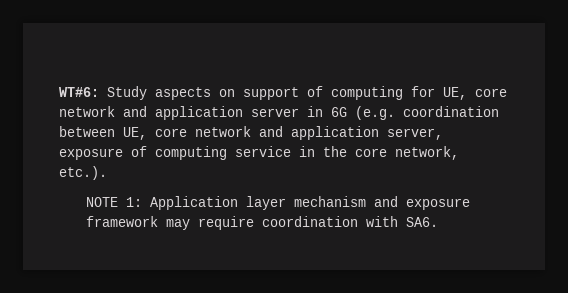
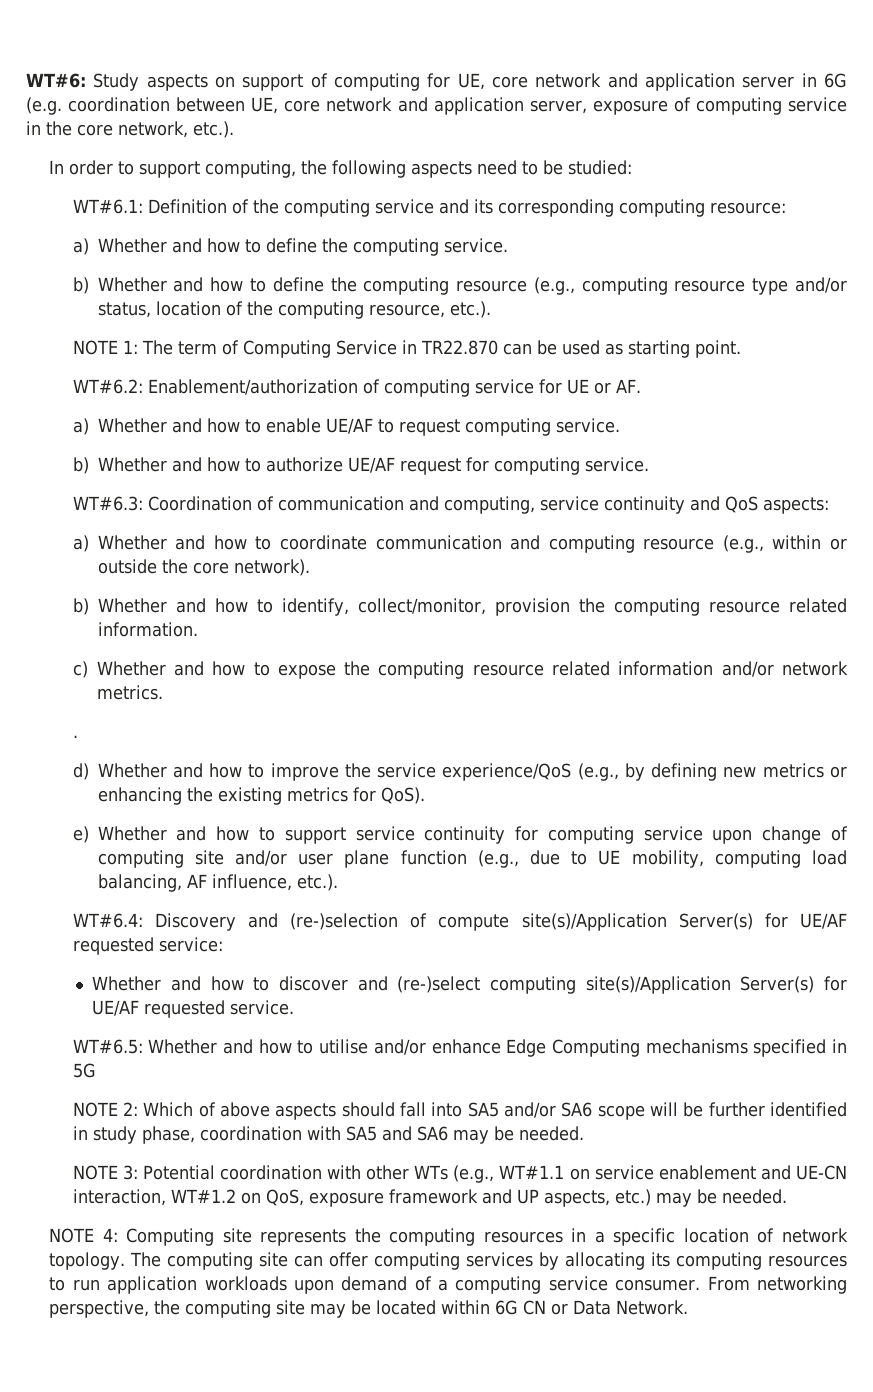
- NOTE 1: Application layer mechanism and exposure framework may require coordination with SA6.
+ In order to support computing, the following aspects need to be studied:
+ WT#6.1: Definition of the computing service and its corresponding computing resource:
+ a) Whether and how to define the computing service.
+ b) Whether and how to define the computing resource (e.g., computing resource type and/or status, location of the computing resource, etc.).
+ NOTE 1: The term of Computing Service in TR22.870 can be used as starting point.
+ WT#6.2: Enablement/authorization of computing service for UE or AF.
+ a) Whether and how to enable UE/AF to request computing service.
+ b) Whether and how to authorize UE/AF request for computing service.
+ WT#6.3: Coordination of communication and computing, service continuity and QoS aspects:
+ a) Whether and how to coordinate communication and computing resource (e.g., within or outside the core network).
+ b) Whether and how to identify, collect/monitor, provision the computing resource related information.
+ c) Whether and how to expose the computing resource related information and/or network metrics.
+ .
+ d) Whether and how to improve the service experience/QoS (e.g., by defining new metrics or enhancing the existing metrics for QoS).
+ e) Whether and how to support service continuity for computing service upon change of computing site and/or user plane function (e.g., due to UE mobility, computing load balancing, AF influence, etc.).
+ WT#6.4: Discovery and (re-)selection of compute site(s)/Application Server(s) for UE/AF requested service:
+ Whether and how to discover and (re-)select computing site(s)/Application Server(s) for UE/AF requested service.
+ WT#6.5: Whether and how to utilise and/or enhance Edge Computing mechanisms specified in 5G
+ NOTE 2: Which of above aspects should fall into SA5 and/or SA6 scope will be further identified in study phase, coordination with SA5 and SA6 may be needed.
+ NOTE 3: Potential coordination with other WTs (e.g., WT#1.1 on service enablement and UE-CN interaction, WT#1.2 on QoS, exposure framework and UP aspects, etc.) may be needed.
+ NOTE 4: Computing site represents the computing resources in a specific location of network topology. The computing site can offer computing services by allocating its computing resources to run application workloads upon demand of a computing service consumer. From networking perspective, the computing site may be located within 6G CN or Data Network.

